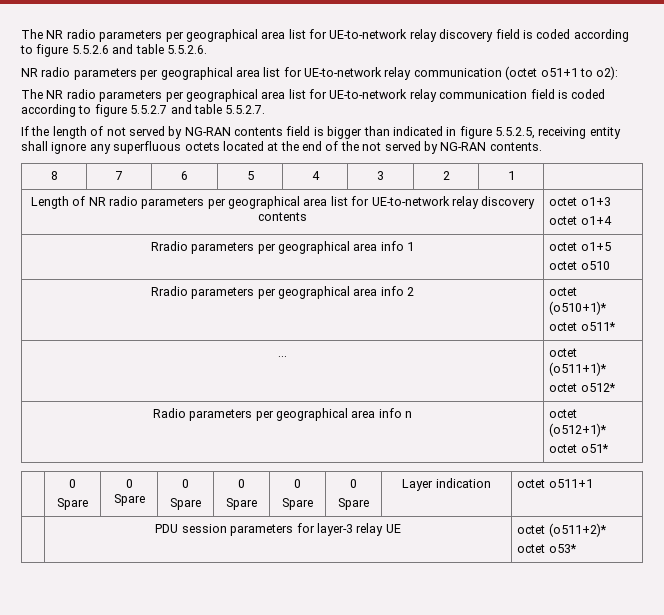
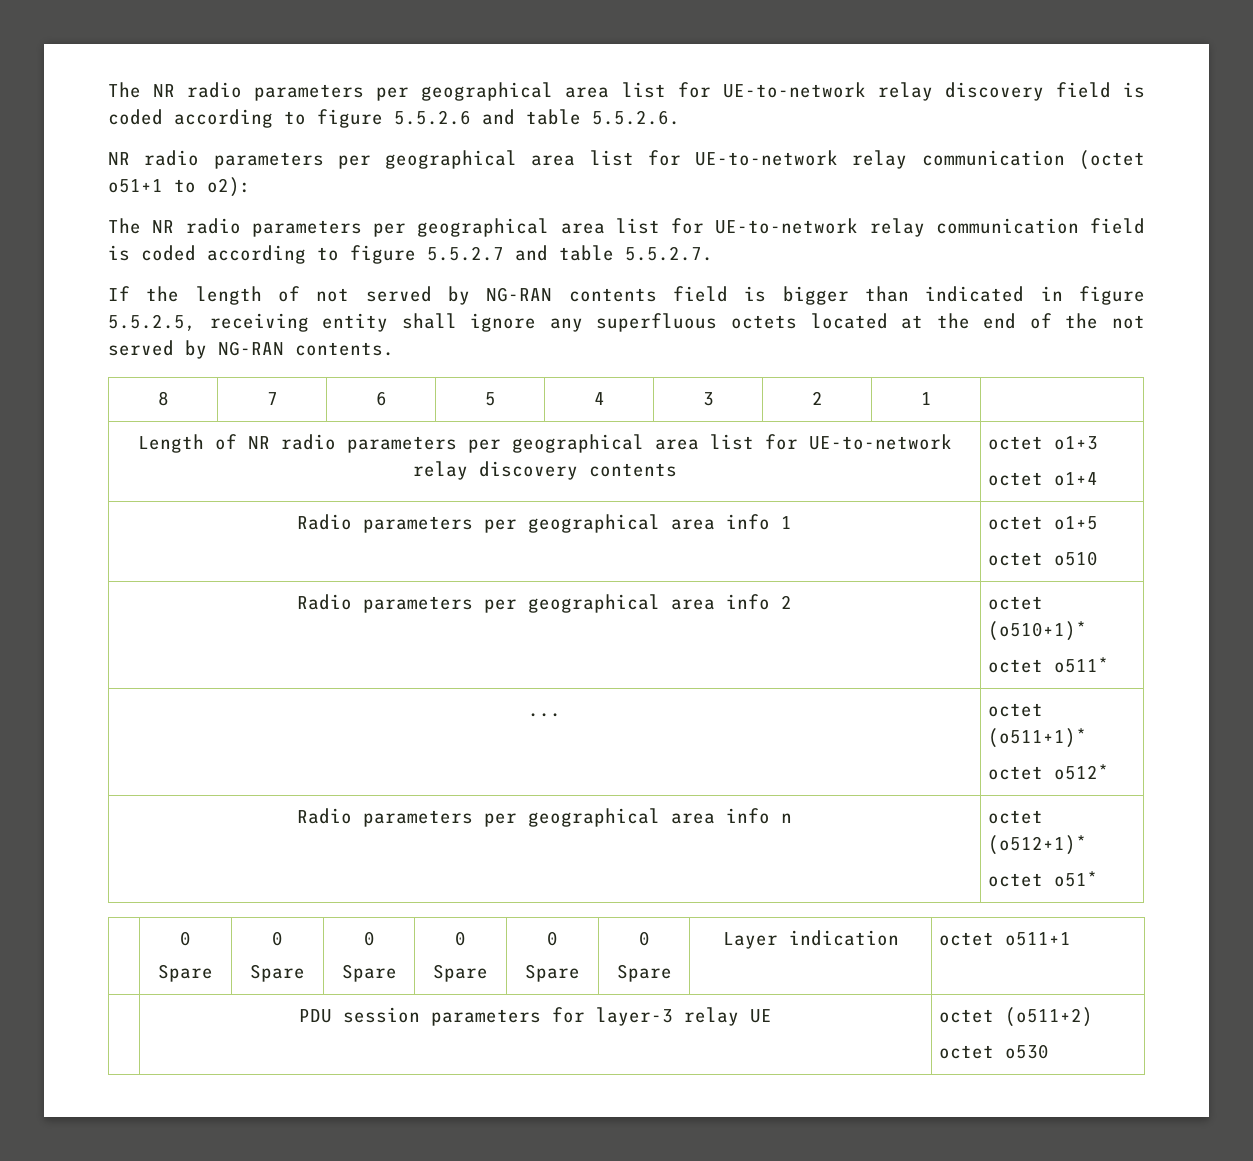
- Rradio parameters per geographical area info 1 | octet o1+5
+ Radio parameters per geographical area info 1 | octet o1+5
- Rradio parameters per geographical area info 2 | octet (o510+1)*
+ Radio parameters per geographical area info 2 | octet (o510+1)*
- | PDU session parameters for layer-3 relay UE | octet (o511+2)*
- octet o53*
+ | PDU session parameters for layer-3 relay UE | octet (o511+2)
+ octet o530

